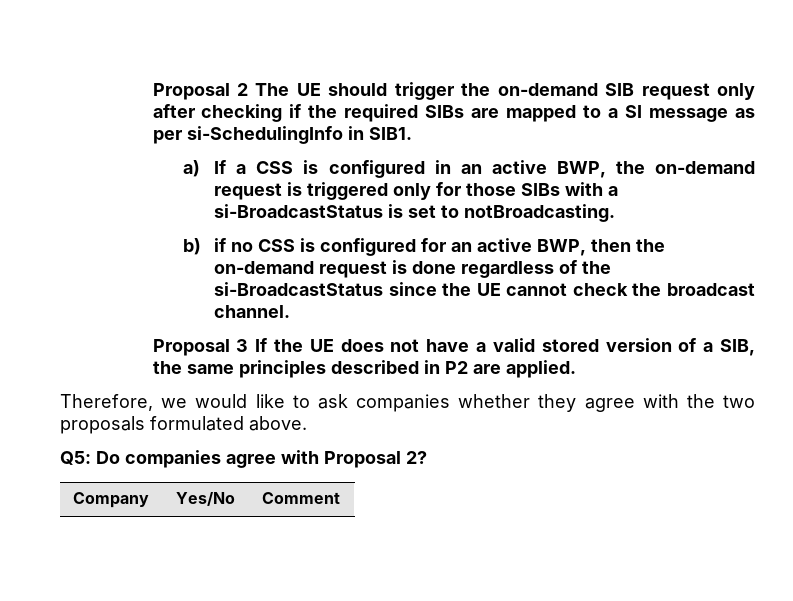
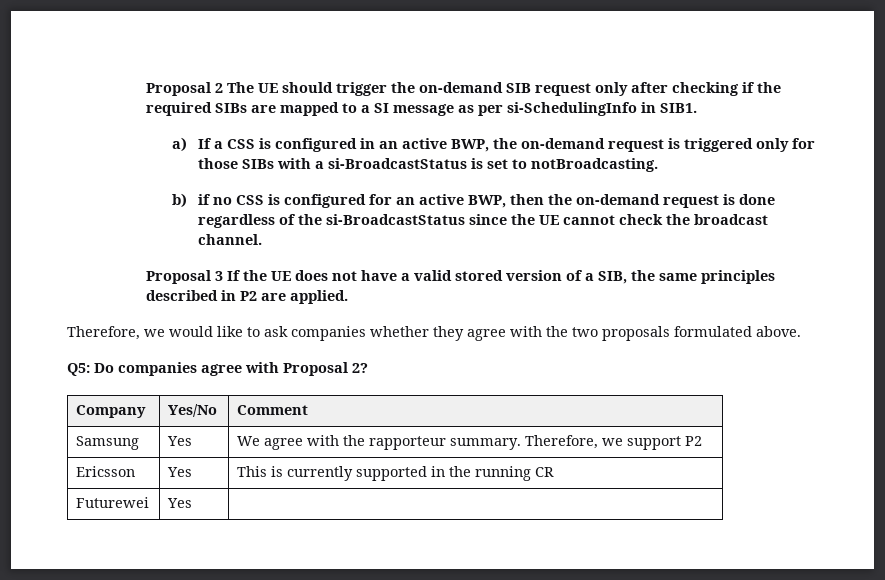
+ Samsung | Yes | We agree with the rapporteur summary. Therefore, we support P2
+ Ericsson | Yes | This is currently supported in the running CR
+ Futurewei | Yes |

